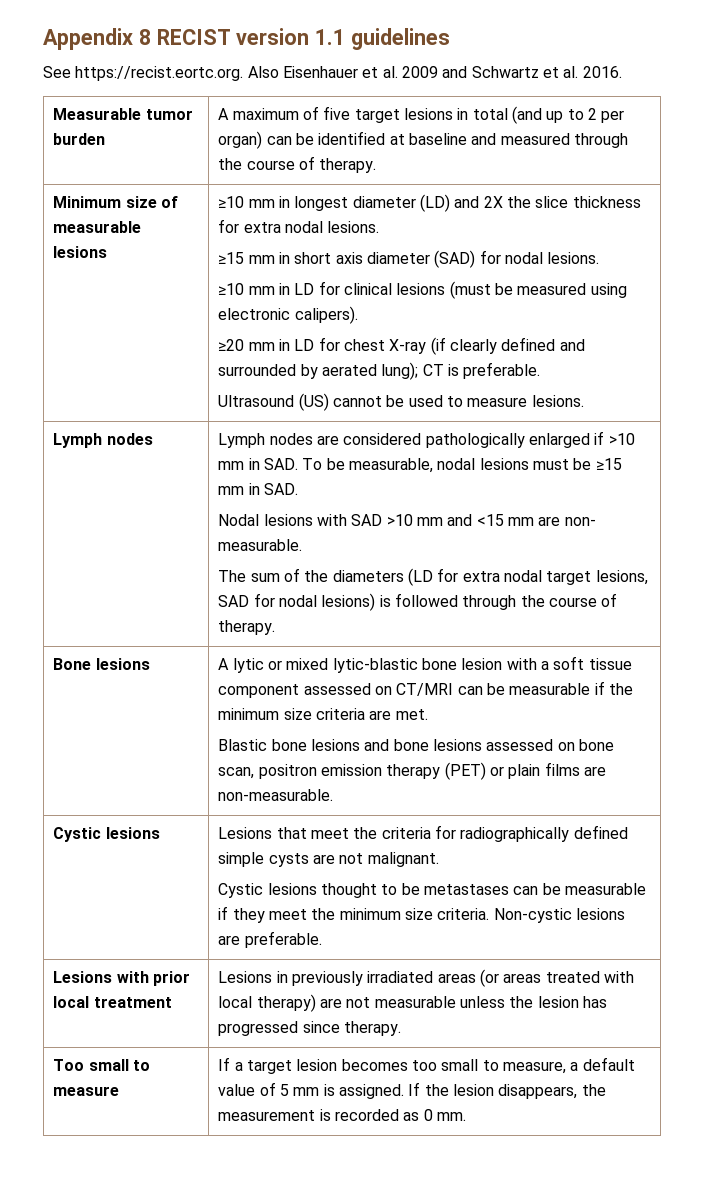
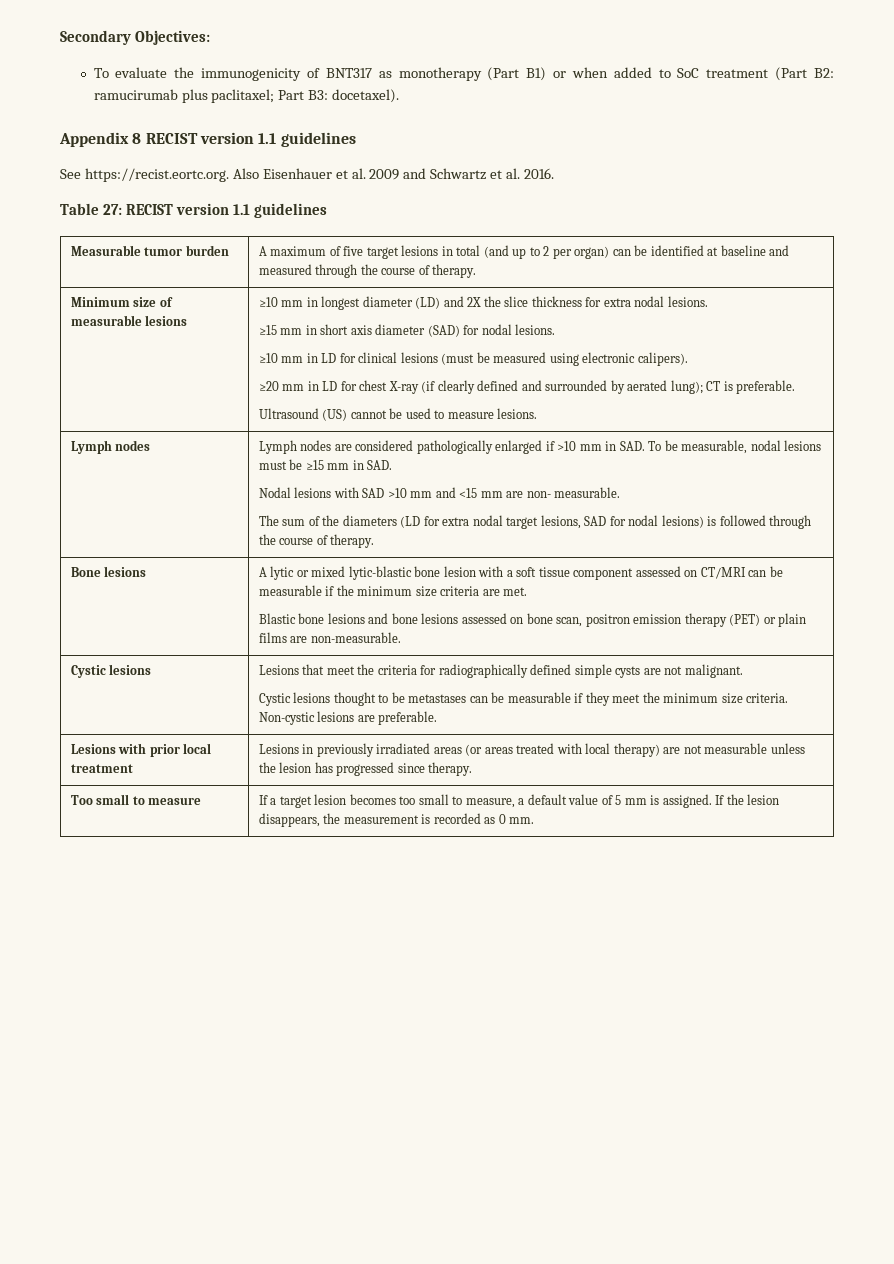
+ Secondary Objectives:
+ To evaluate the immunogenicity of BNT317 as monotherapy (Part B1) or when added to SoC treatment (Part B2: ramucirumab plus paclitaxel; Part B3: docetaxel).
+ Table 27: RECIST version 1.1 guidelines

